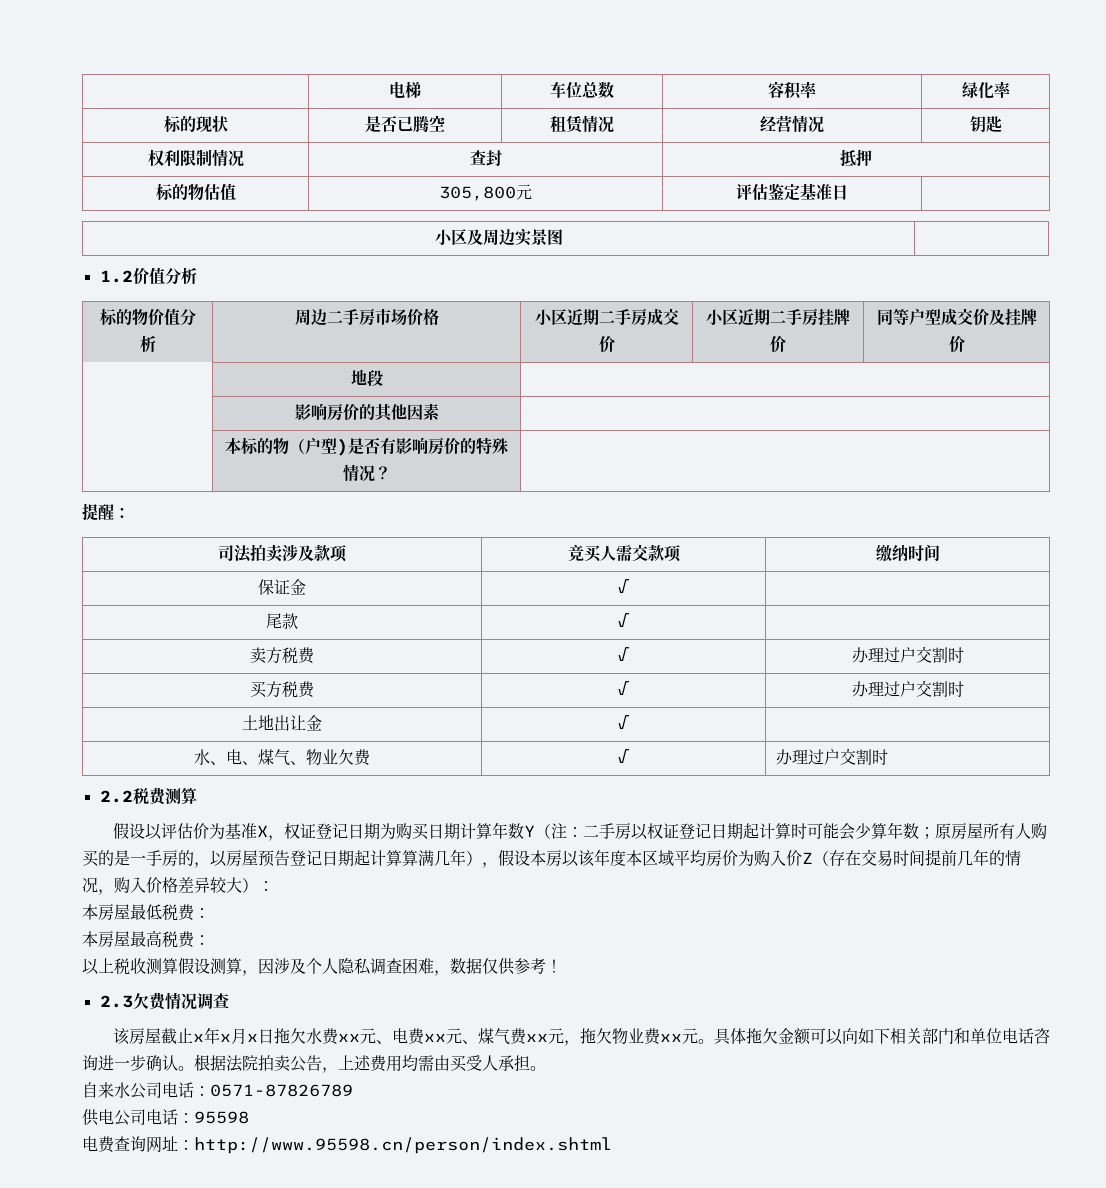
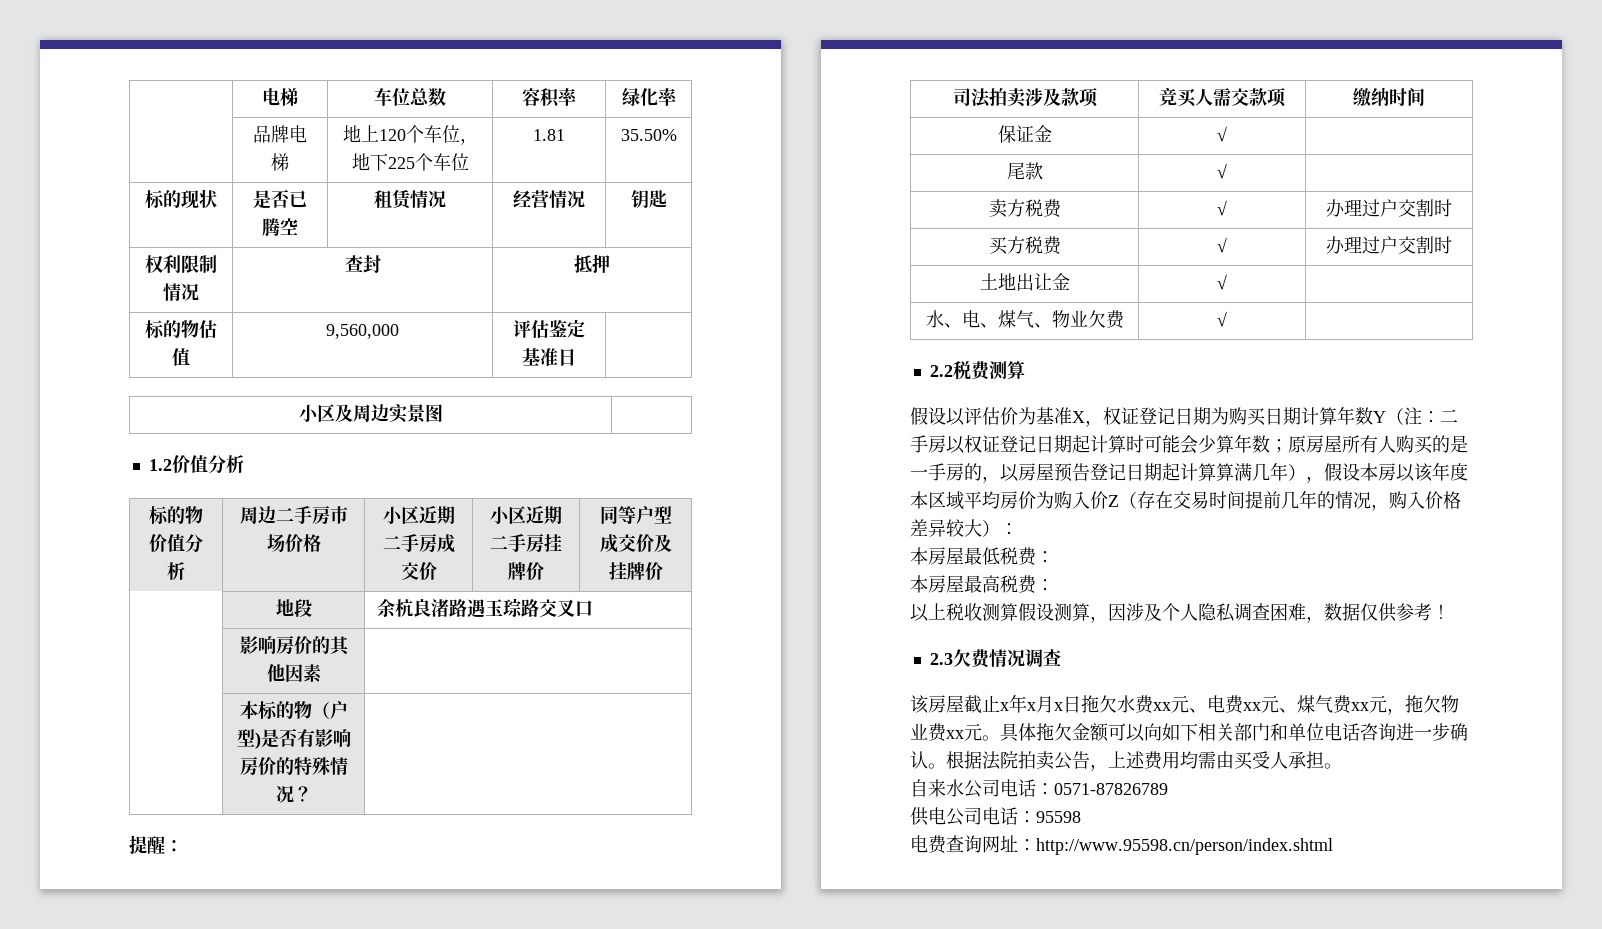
+ | 品牌电梯 | 地上120个车位，地下225个车位 | 1.81 | 35.50%
- 标的物估值 | 305,800元 | 评估鉴定基准日 |
+ 标的物估值 | 9,560,000 | 评估鉴定基准日 |
- | 地段 |
+ | 地段 | 余杭良渚路遇玉琮路交叉口
- 水、电、煤气、物业欠费 | √ | 办理过户交割时
+ 水、电、煤气、物业欠费 | √ |

